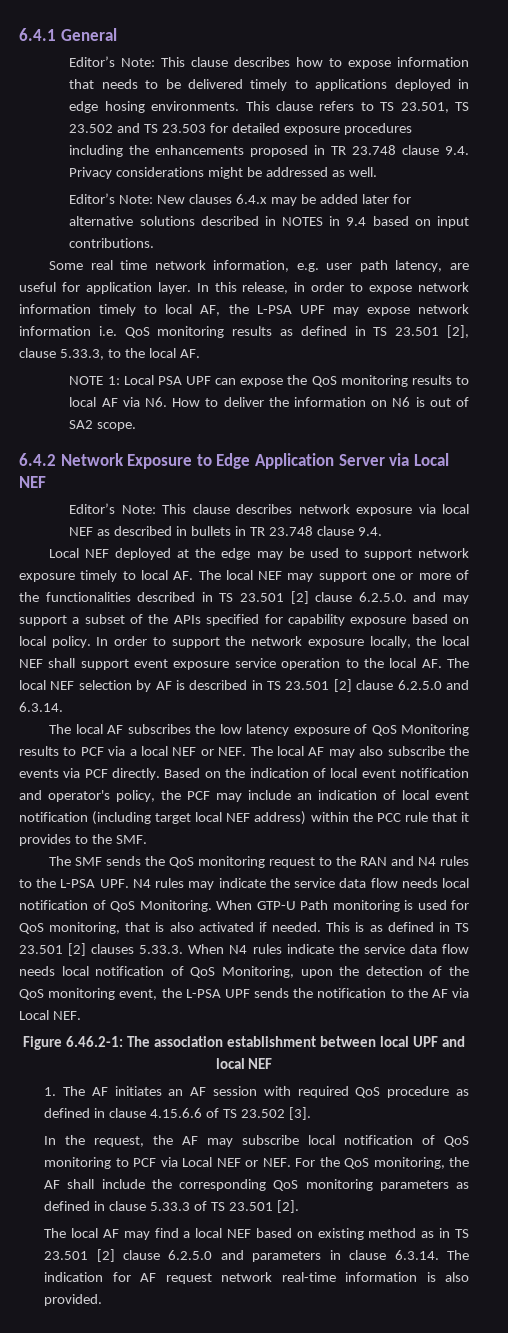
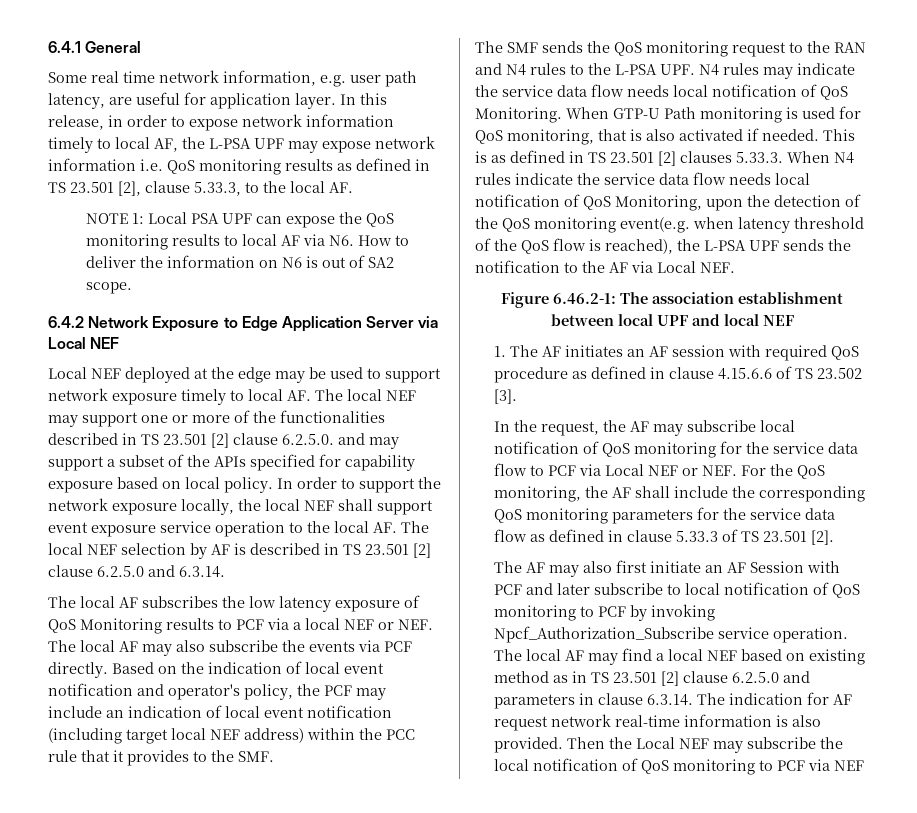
- Editor’s Note: This clause describes how to expose information that needs to be delivered timely to applications deployed in edge hosing environments. This clause refers to TS 23.501, TS 23.502 and TS 23.503 for detailed exposure procedures including the enhancements proposed in TR 23.748 clause 9.4. Privacy considerations might be addressed as well.
- Editor’s Note: New clauses 6.4.x may be added later for alternative solutions described in NOTES in 9.4 based on input contributions.
- Editor’s Note: This clause describes network exposure via local NEF as described in bullets in TR 23.748 clause 9.4.
- This is as defined in TS 23.501 [2] clauses 5.33.3. When N4 rules indicate the service data flow needs local notification of QoS Monitoring, upon the detection of the QoS monitoring event, the L-PSA UPF sends the notification to the AF via Local NEF.
+ This is as defined in TS 23.501 [2] clauses 5.33.3. When N4 rules indicate the service data flow needs local notification of QoS Monitoring, upon the detection of the QoS monitoring event(e.g. when latency threshold of the QoS flow is reached), the L-PSA UPF sends the notification to the AF via Local NEF.
- In the request, the AF may subscribe local notification of QoS monitoring to PCF via Local NEF or NEF. For the QoS monitoring, the AF shall include the corresponding QoS monitoring parameters as defined in clause 5.33.3 of TS 23.501 [2].
+ In the request, the AF may subscribe local notification of QoS monitoring for the service data flow to PCF via Local NEF or NEF. For the QoS monitoring, the AF shall include the corresponding QoS monitoring parameters for the service data flow as defined in clause 5.33.3 of TS 23.501 [2].
- The local AF may find a local NEF based on existing method as in TS 23.501 [2] clause 6.2.5.0 and parameters in clause 6.3.14. The indication for AF request network real-time information is also provided.
+ The AF may also first initiate an AF Session with PCF and later subscribe to local notification of QoS monitoring to PCF by invoking Npcf_Authorization_Subscribe service operation. The local AF may find a local NEF based on existing method as in TS 23.501 [2] clause 6.2.5.0 and parameters in clause 6.3.14. The indication for AF request network real-time information is also provided.
+ Then the Local NEF may subscribe the local notification of QoS monitoring to PCF via NEF

